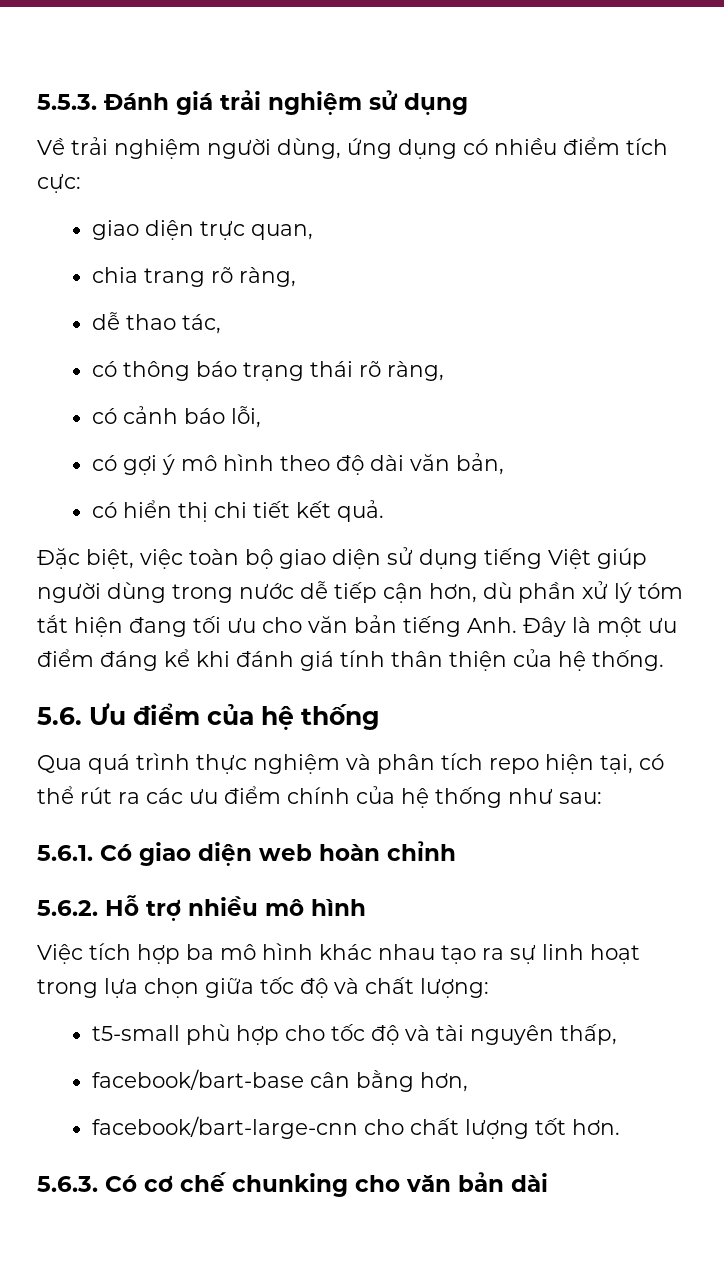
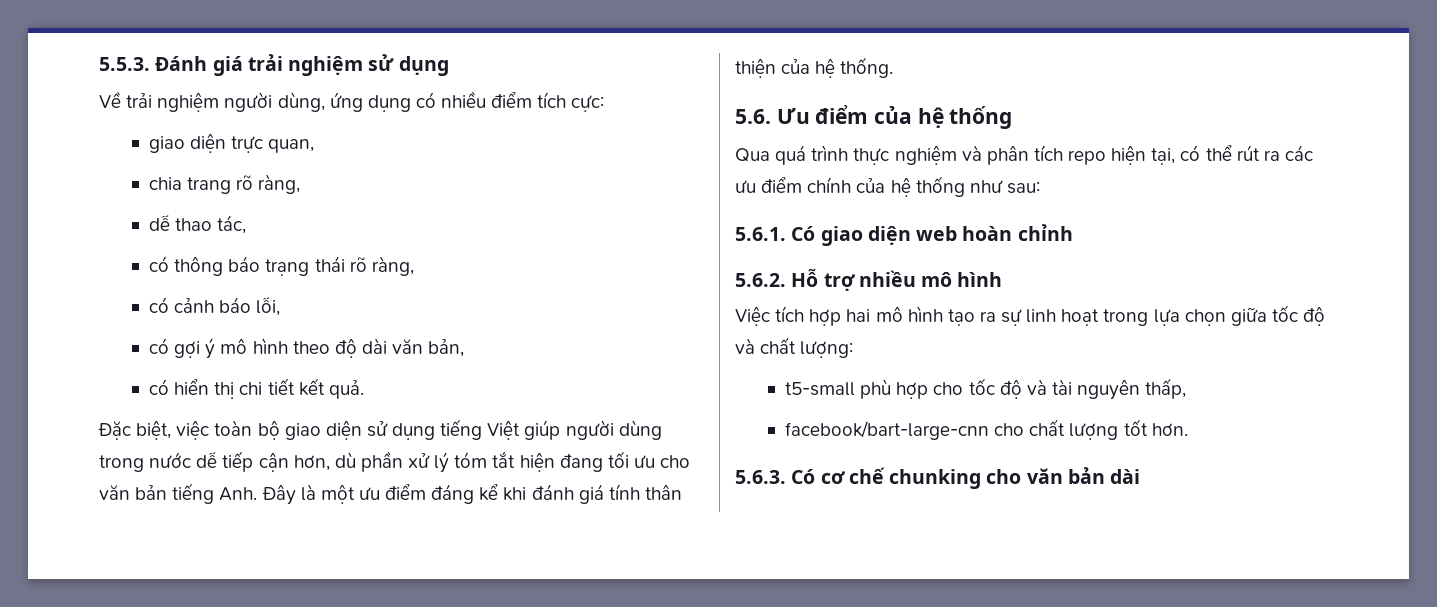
- Việc tích hợp ba mô hình khác nhau tạo ra sự linh hoạt trong lựa chọn giữa tốc độ và chất lượng:
+ Việc tích hợp hai mô hình tạo ra sự linh hoạt trong lựa chọn giữa tốc độ và chất lượng:
- facebook/bart-base cân bằng hơn,

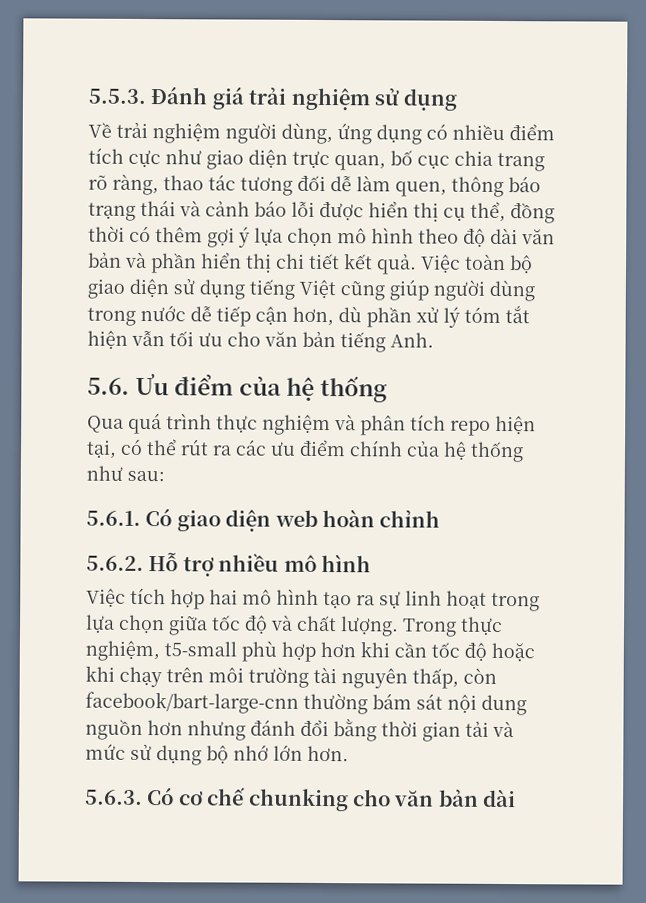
- Về trải nghiệm người dùng, ứng dụng có nhiều điểm tích cực:
- giao diện trực quan,
- chia trang rõ ràng,
- dễ thao tác,
- có thông báo trạng thái rõ ràng,
- có cảnh báo lỗi,
- có gợi ý mô hình theo độ dài văn bản,
- có hiển thị chi tiết kết quả.
- Đặc biệt, việc toàn bộ giao diện sử dụng tiếng Việt giúp người dùng trong nước dễ tiếp cận hơn, dù phần xử lý tóm tắt hiện đang tối ưu cho văn bản tiếng Anh. Đây là một ưu điểm đáng kể khi đánh giá tính thân thiện của hệ thống.
+ Về trải nghiệm người dùng, ứng dụng có nhiều điểm tích cực như giao diện trực quan, bố cục chia trang rõ ràng, thao tác tương đối dễ làm quen, thông báo trạng thái và cảnh báo lỗi được hiển thị cụ thể, đồng thời có thêm gợi ý lựa chọn mô hình theo độ dài văn bản và phần hiển thị chi tiết kết quả. Việc toàn bộ giao diện sử dụng tiếng Việt cũng giúp người dùng trong nước dễ tiếp cận hơn, dù phần xử lý tóm tắt hiện vẫn tối ưu cho văn bản tiếng Anh.
- Việc tích hợp hai mô hình tạo ra sự linh hoạt trong lựa chọn giữa tốc độ và chất lượng:
- t5-small phù hợp cho tốc độ và tài nguyên thấp,
- facebook/bart-large-cnn cho chất lượng tốt hơn.
+ Việc tích hợp hai mô hình tạo ra sự linh hoạt trong lựa chọn giữa tốc độ và chất lượng. Trong thực nghiệm, t5-small phù hợp hơn khi cần tốc độ hoặc khi chạy trên môi trường tài nguyên thấp, còn facebook/bart-large-cnn thường bám sát nội dung nguồn hơn nhưng đánh đổi bằng thời gian tải và mức sử dụng bộ nhớ lớn hơn.

